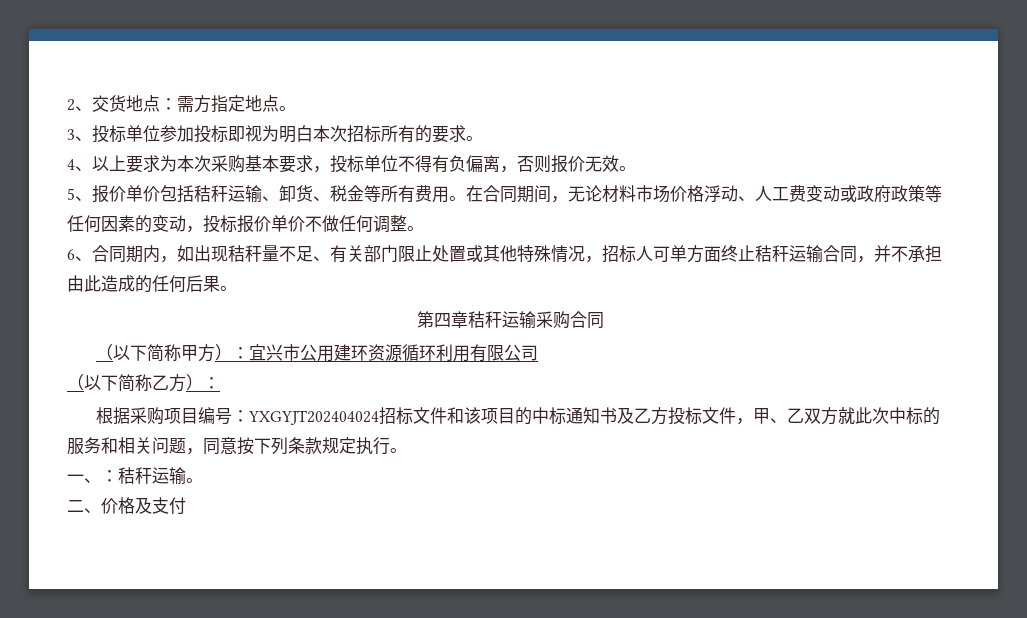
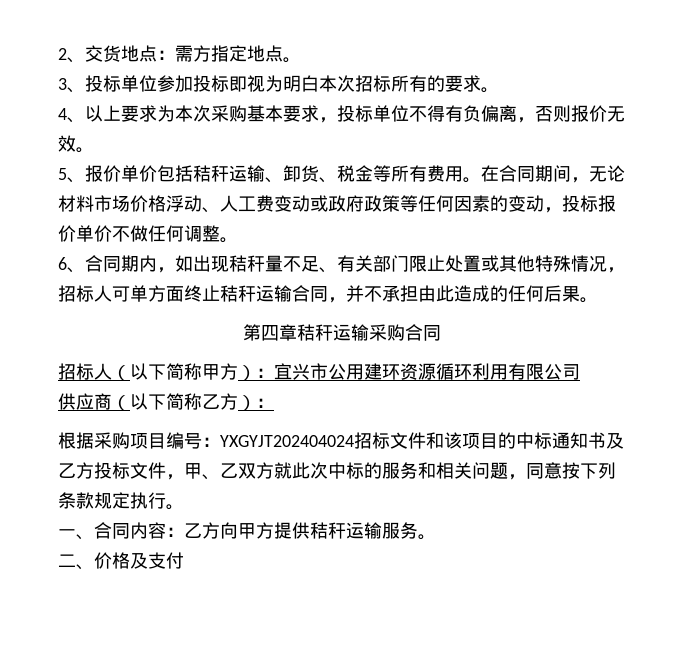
- （以下简称甲方）：宜兴市公用建环资源循环利用有限公司
+ 招标人（以下简称甲方）：宜兴市公用建环资源循环利用有限公司
- （以下简称乙方）：
+ 供应商（以下简称乙方）：
- 一、：秸秆运输。
+ 一、合同内容：乙方向甲方提供秸秆运输服务。

